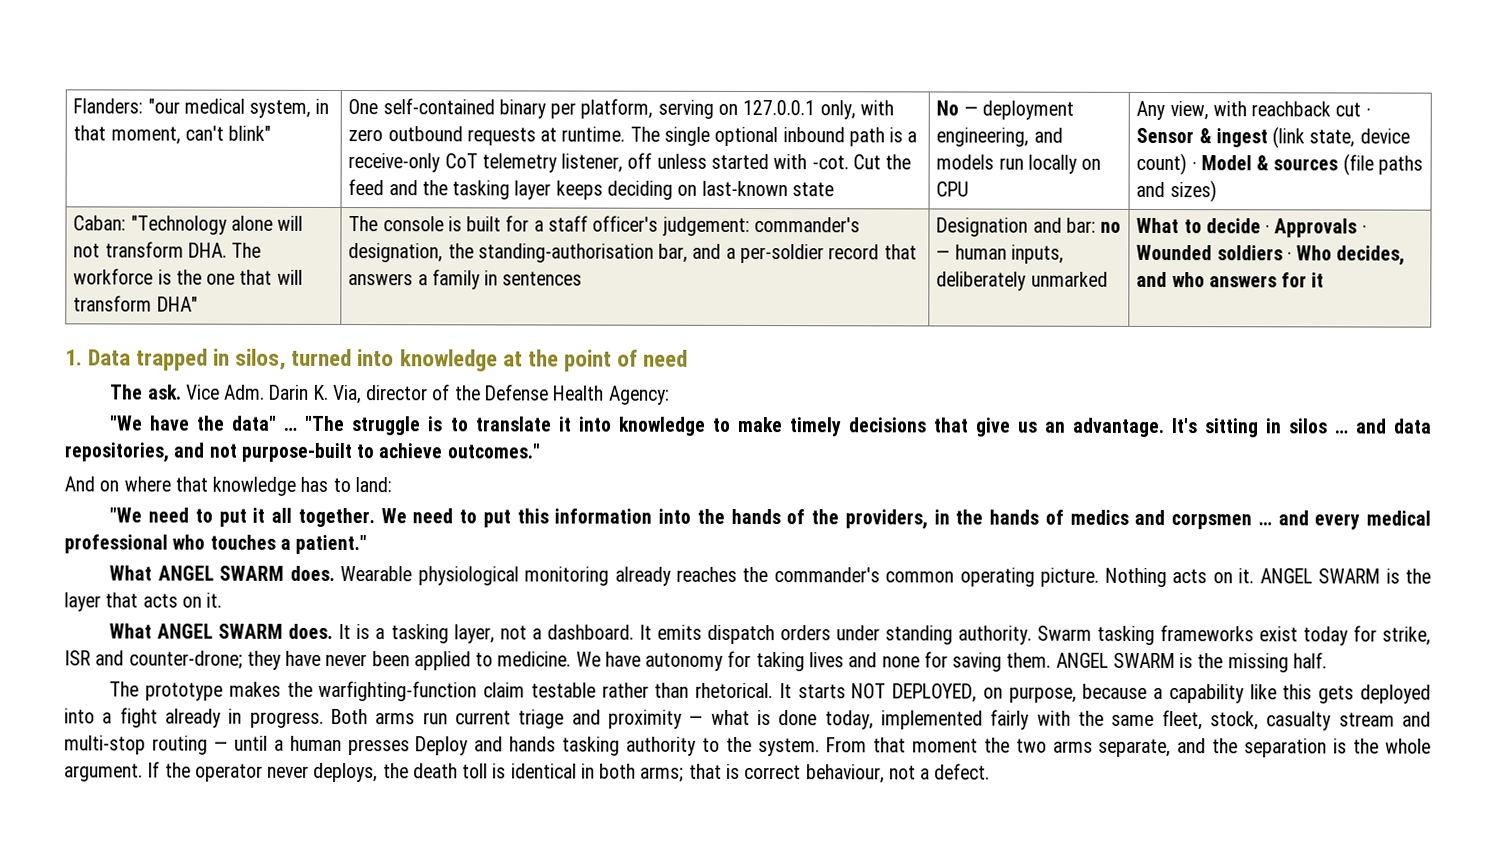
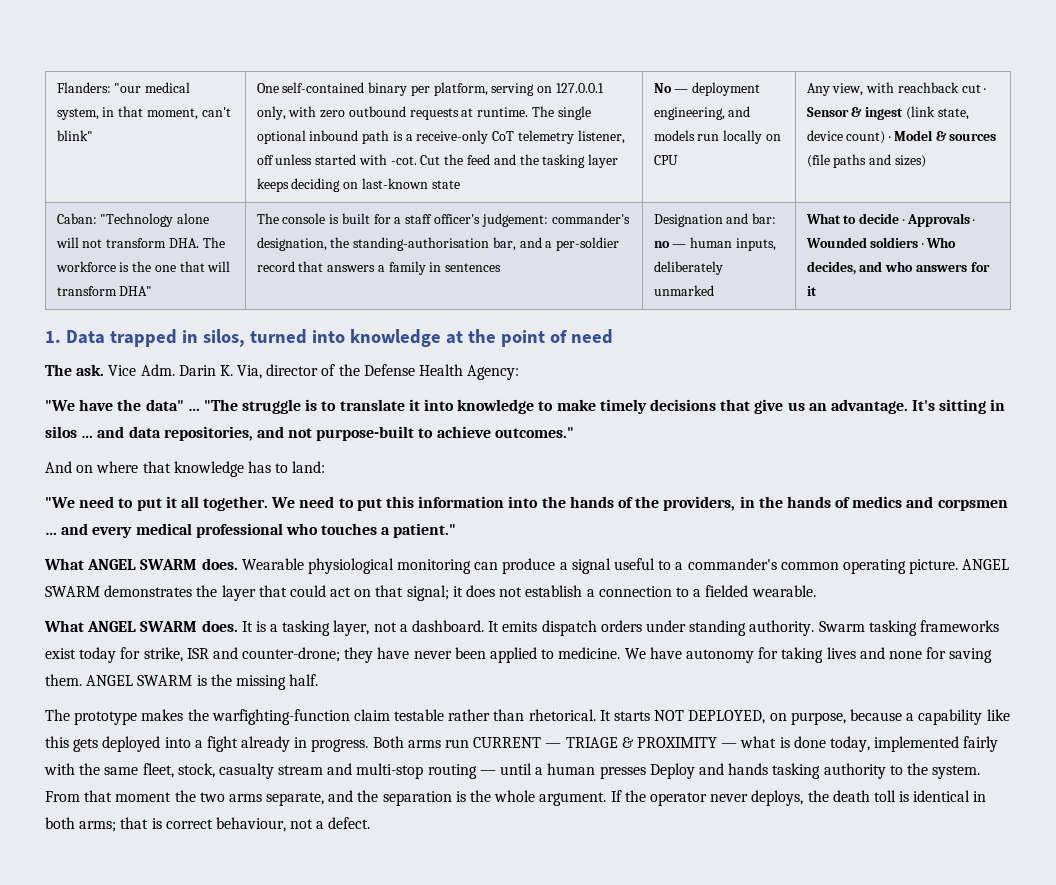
- Wearable physiological monitoring already reaches the commander's common operating picture. Nothing acts on it. ANGEL SWARM is the layer that acts on it.
+ Wearable physiological monitoring can produce a signal useful to a commander's common operating picture. ANGEL SWARM demonstrates the layer that could act on that signal; it does not establish a connection to a fielded wearable.
- Both arms run current triage and proximity — what is done today, implemented fairly with the same fleet, stock, casualty stream and multi-stop routing — until a human presses Deploy and hands tasking authority to the system.
+ Both arms run CURRENT — TRIAGE & PROXIMITY — what is done today, implemented fairly with the same fleet, stock, casualty stream and multi-stop routing — until a human presses Deploy and hands tasking authority to the system.

